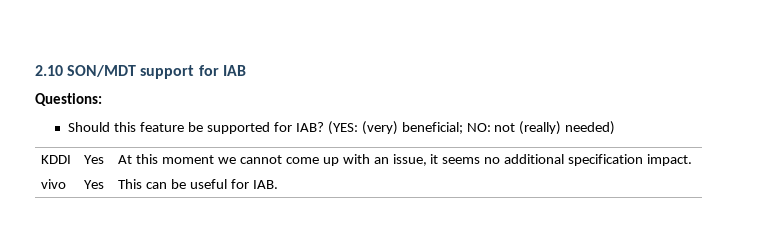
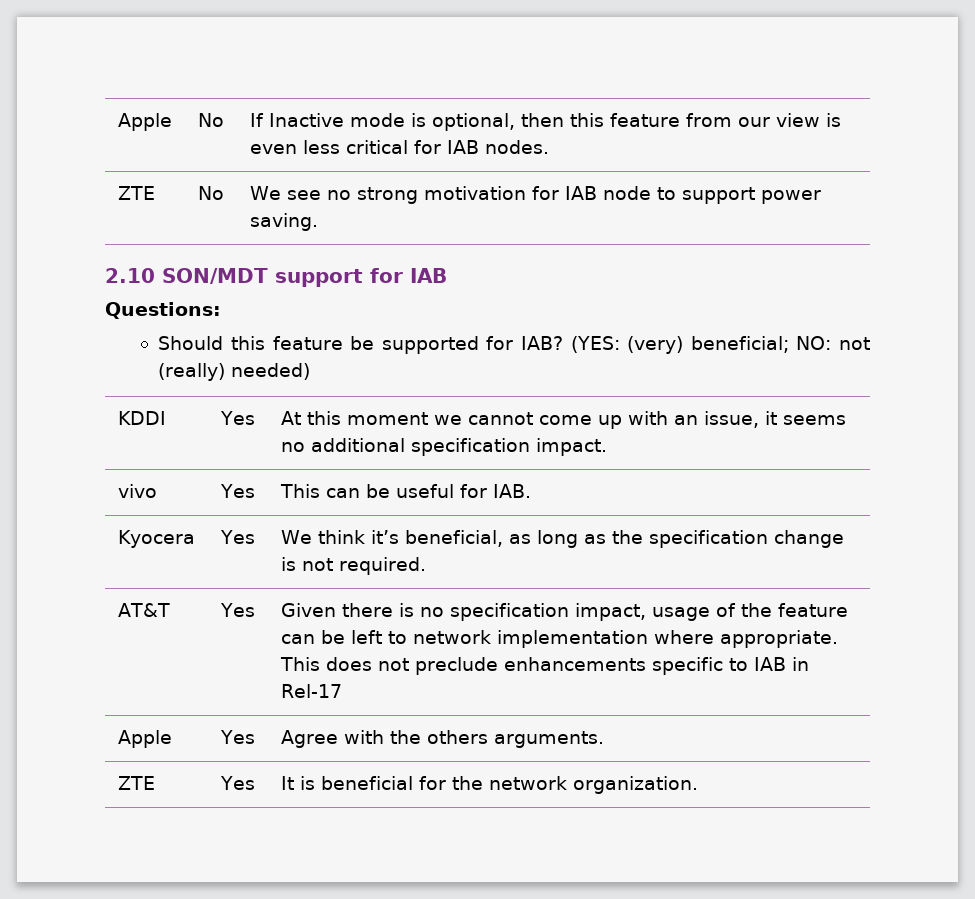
+ Apple | No | If Inactive mode is optional, then this feature from our view is even less critical for IAB nodes.
+ ZTE | No | We see no strong motivation for IAB node to support power saving.
+ Kyocera | Yes | We think it’s beneficial, as long as the specification change is not required.
+ AT&T | Yes | Given there is no specification impact, usage of the feature can be left to network implementation where appropriate. This does not preclude enhancements specific to IAB in Rel-17
+ Apple | Yes | Agree with the others arguments.
+ ZTE | Yes | It is beneficial for the network organization.

